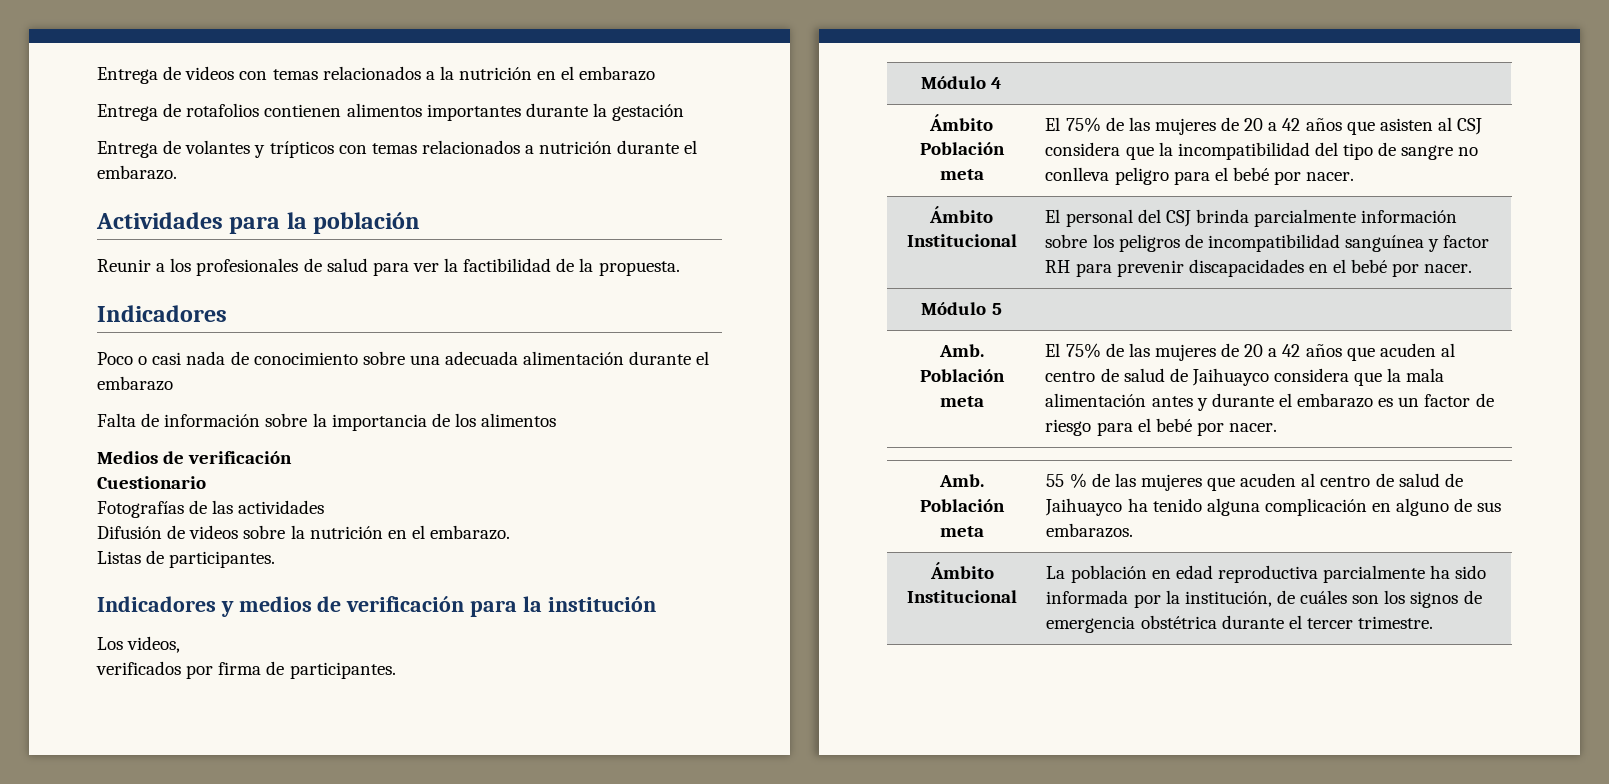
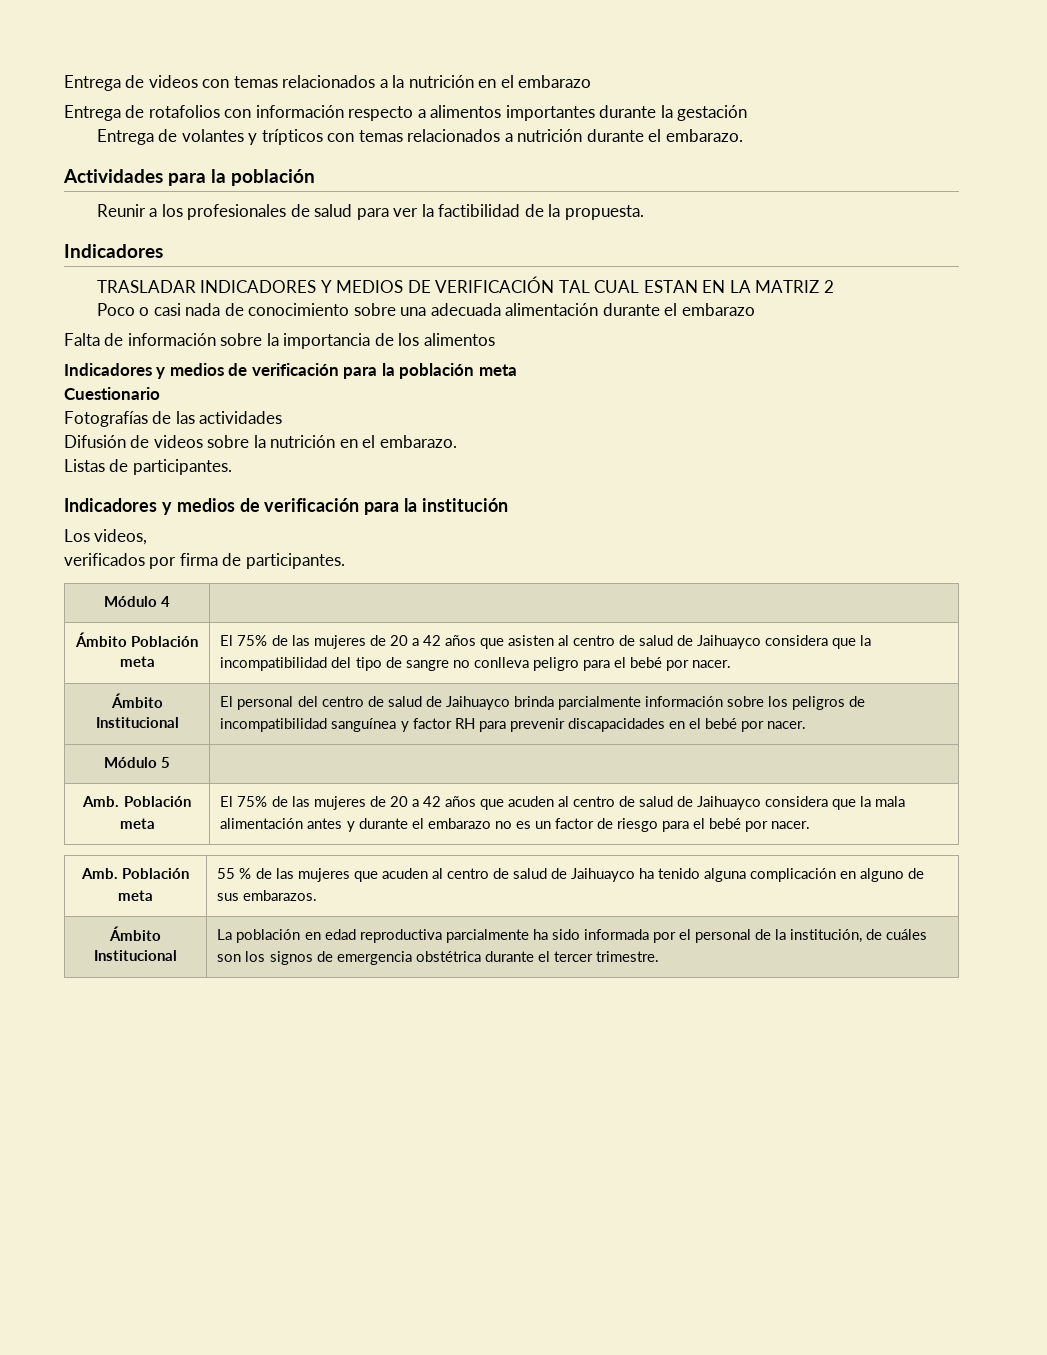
- Entrega de rotafolios contienen alimentos importantes durante la gestación
+ Entrega de rotafolios con información respecto a alimentos importantes durante la gestación
+ TRASLADAR INDICADORES Y MEDIOS DE VERIFICACIÓN TAL CUAL ESTAN EN LA MATRIZ 2
- Medios de verificación
+ Indicadores y medios de verificación para la población meta
- Ámbito Población meta | El 75% de las mujeres de 20 a 42 años que asisten al CSJ considera que la incompatibilidad del tipo de sangre no conlleva peligro para el bebé por nacer.
+ Ámbito Población meta | El 75% de las mujeres de 20 a 42 años que asisten al centro de salud de Jaihuayco considera que la incompatibilidad del tipo de sangre no conlleva peligro para el bebé por nacer.
- Ámbito Institucional | El personal del CSJ brinda parcialmente información sobre los peligros de incompatibilidad sanguínea y factor RH para prevenir discapacidades en el bebé por nacer.
+ Ámbito Institucional | El personal del centro de salud de Jaihuayco brinda parcialmente información sobre los peligros de incompatibilidad sanguínea y factor RH para prevenir discapacidades en el bebé por nacer.
- El 75% de las mujeres de 20 a 42 años que acuden al centro de salud de Jaihuayco considera que la mala alimentación antes y durante el embarazo es un factor de riesgo para el bebé por nacer.
+ El 75% de las mujeres de 20 a 42 años que acuden al centro de salud de Jaihuayco considera que la mala alimentación antes y durante el embarazo no es un factor de riesgo para el bebé por nacer.
- Ámbito Institucional | La población en edad reproductiva parcialmente ha sido informada por la institución, de cuáles son los signos de emergencia obstétrica durante el tercer trimestre.
+ Ámbito Institucional | La población en edad reproductiva parcialmente ha sido informada por el personal de la institución, de cuáles son los signos de emergencia obstétrica durante el tercer trimestre.

